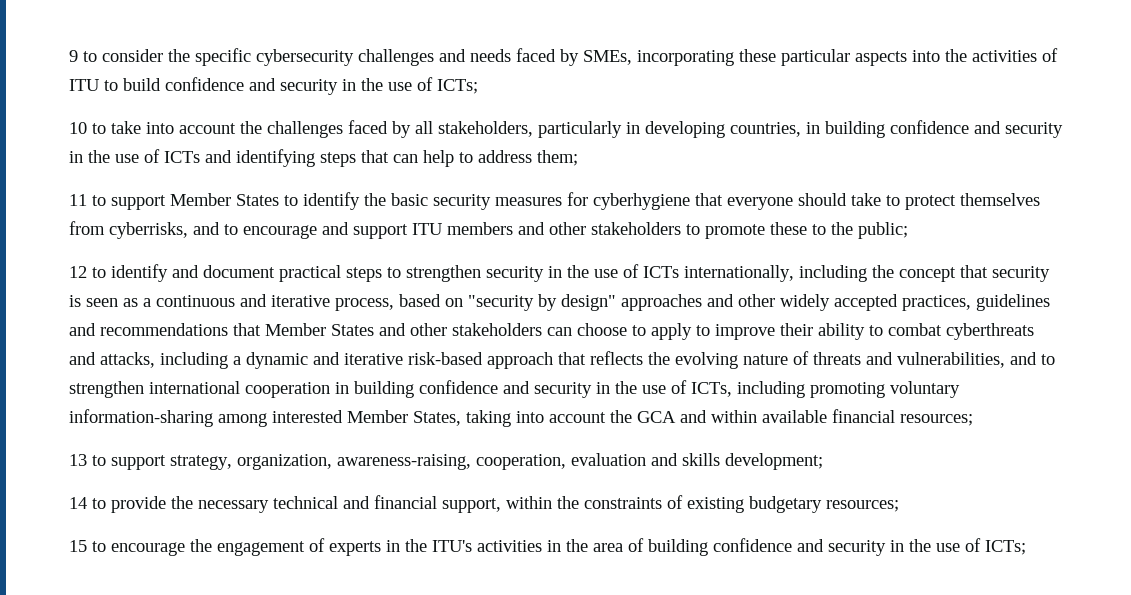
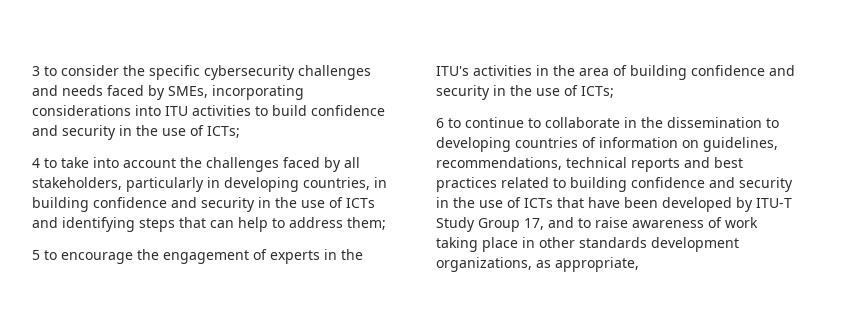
- 9 to consider the specific cybersecurity challenges and needs faced by SMEs, incorporating these particular aspects into the activities of ITU to build confidence and security in the use of ICTs;
+ 3 to consider the specific cybersecurity challenges and needs faced by SMEs, incorporating considerations into ITU activities to build confidence and security in the use of ICTs;
- 10 to take into account the challenges faced by all stakeholders, particularly in developing countries, in building confidence and security in the use of ICTs and identifying steps that can help to address them;
+ 4 to take into account the challenges faced by all stakeholders, particularly in developing countries, in building confidence and security in the use of ICTs and identifying steps that can help to address them;
- 11 to support Member States to identify the basic security measures for cyberhygiene that everyone should take to protect themselves from cyberrisks, and to encourage and support ITU members and other stakeholders to promote these to the public;
- 12 to identify and document practical steps to strengthen security in the use of ICTs internationally, including the concept that security is seen as a continuous and iterative process, based on "security by design" approaches and other widely accepted practices, guidelines and recommendations that Member States and other stakeholders can choose to apply to improve their ability to combat cyberthreats and attacks, including a dynamic and iterative risk-based approach that reflects the evolving nature of threats and vulnerabilities, and to strengthen international cooperation in building confidence and security in the use of ICTs, including promoting voluntary information-sharing among interested Member States, taking into account the GCA and within available financial resources;
- 13 to support strategy, organization, awareness-raising, cooperation, evaluation and skills development;
- 14 to provide the necessary technical and financial support, within the constraints of existing budgetary resources;
- 15 to encourage the engagement of experts in the ITU's activities in the area of building confidence and security in the use of ICTs;
+ 5 to encourage the engagement of experts in the ITU's activities in the area of building confidence and security in the use of ICTs;
+ 6 to continue to collaborate in the dissemination to developing countries of information on guidelines, recommendations, technical reports and best practices related to building confidence and security in the use of ICTs that have been developed by ITU-T Study Group 17, and to raise awareness of work taking place in other standards development organizations, as appropriate,

